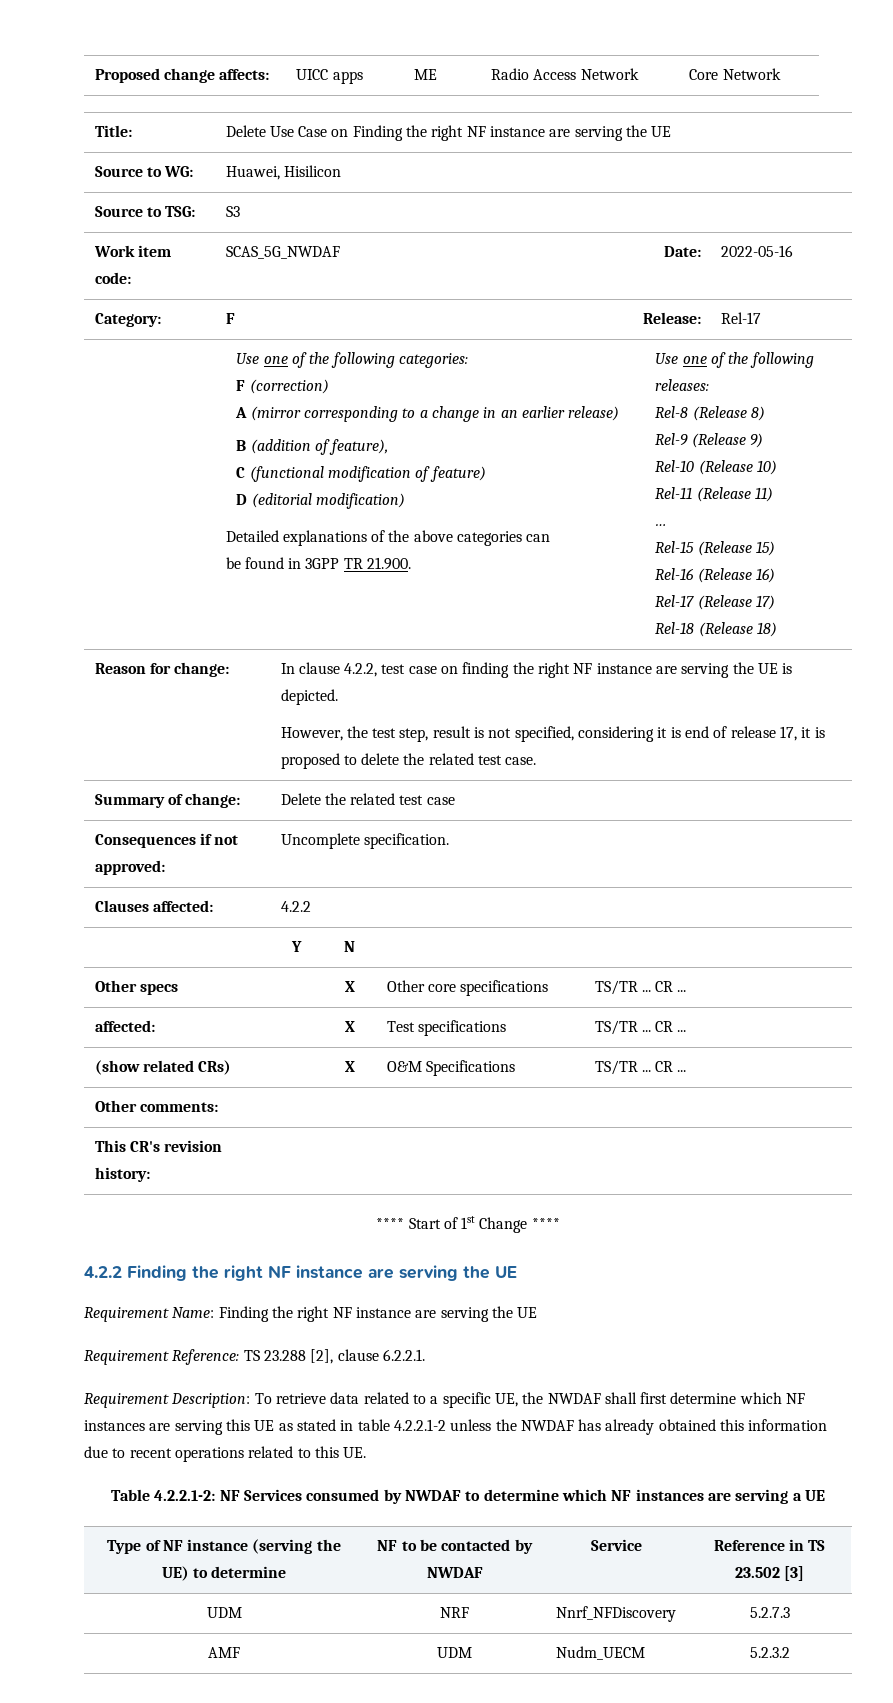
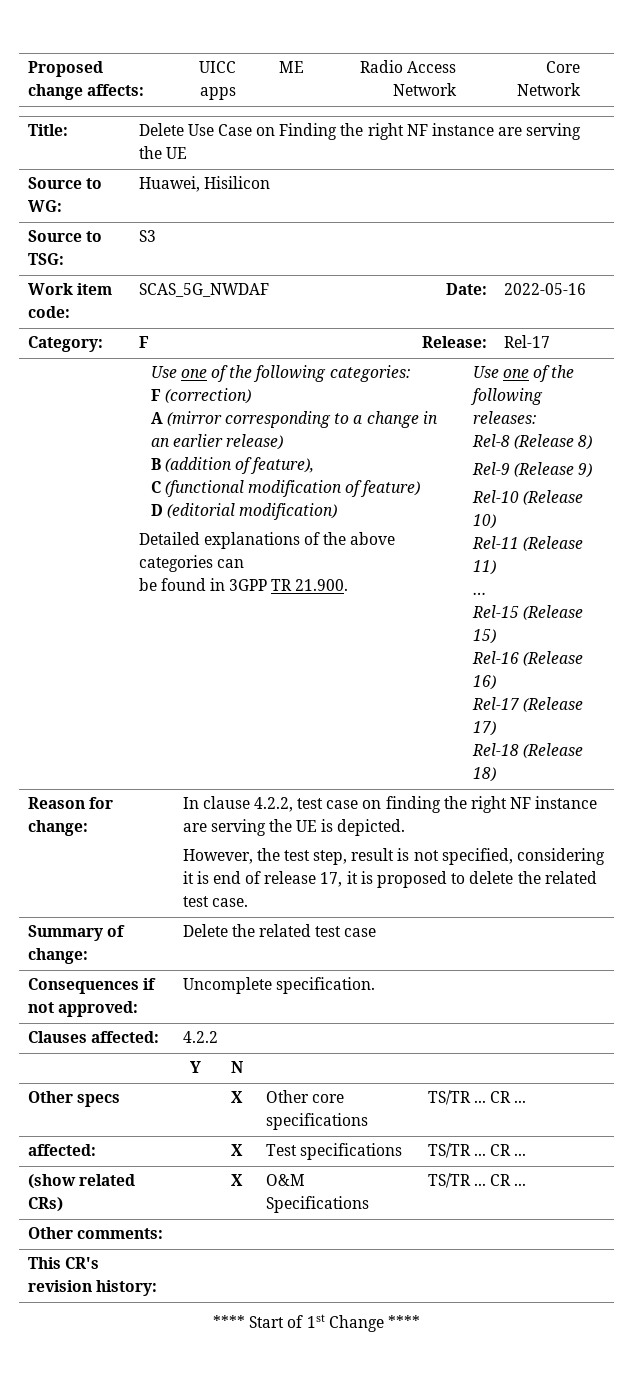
- 4.2.2 Finding the right NF instance are serving the UE
- Requirement Name: Finding the right NF instance are serving the UE
- Requirement Reference: TS 23.288 [2], clause 6.2.2.1.
- Requirement Description: To retrieve data related to a specific UE, the NWDAF shall first determine which NF instances are serving this UE as stated in table 4.2.2.1-2 unless the NWDAF has already obtained this information due to recent operations related to this UE.
- Table 4.2.2.1-2: NF Services consumed by NWDAF to determine which NF instances are serving a UE
- Type of NF instance (serving the UE) to determine | NF to be contacted by NWDAF | Service | Reference in TS 23.502 [3]
- UDM | NRF | Nnrf_NFDiscovery | 5.2.7.3
- AMF | UDM | Nudm_UECM | 5.2.3.2

